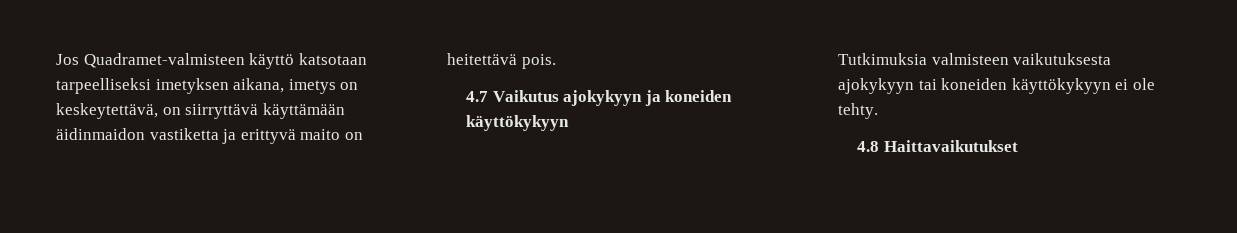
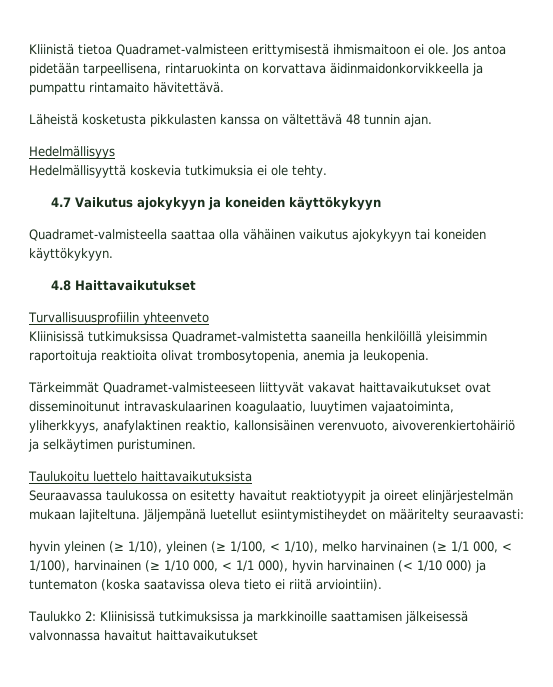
- Jos Quadramet-valmisteen käyttö katsotaan tarpeelliseksi imetyksen aikana, imetys on keskeytettävä, on siirryttävä käyttämään äidinmaidon vastiketta ja erittyvä maito on heitettävä pois.
+ Kliinistä tietoa Quadramet-valmisteen erittymisestä ihmismaitoon ei ole. Jos antoa pidetään tarpeellisena, rintaruokinta on korvattava äidinmaidonkorvikkeella ja pumpattu rintamaito hävitettävä.
+ Läheistä kosketusta pikkulasten kanssa on vältettävä 48 tunnin ajan.
+ Hedelmällisyys
+ Hedelmällisyyttä koskevia tutkimuksia ei ole tehty.
- Tutkimuksia valmisteen vaikutuksesta ajokykyyn tai koneiden käyttökykyyn ei ole tehty.
+ Quadramet-valmisteella saattaa olla vähäinen vaikutus ajokykyyn tai koneiden käyttökykyyn.
  4.8 Haittavaikutukset
+ Turvallisuusprofiilin yhteenveto
+ Kliinisissä tutkimuksissa Quadramet-valmistetta saaneilla henkilöillä yleisimmin raportoituja reaktioita olivat trombosytopenia, anemia ja leukopenia.
+ Tärkeimmät Quadramet-valmisteeseen liittyvät vakavat haittavaikutukset ovat disseminoitunut intravaskulaarinen koagulaatio, luuytimen vajaatoiminta, yliherkkyys, anafylaktinen reaktio, kallonsisäinen verenvuoto, aivoverenkiertohäiriö ja selkäytimen puristuminen.
+ Taulukoitu luettelo haittavaikutuksista
+ Seuraavassa taulukossa on esitetty havaitut reaktiotyypit ja oireet elinjärjestelmän mukaan lajiteltuna. Jäljempänä luetellut esiintymistiheydet on määritelty seuraavasti:
+ hyvin yleinen (≥ 1/10), yleinen (≥ 1/100, < 1/10), melko harvinainen (≥ 1/1 000, < 1/100), harvinainen (≥ 1/10 000, < 1/1 000), hyvin harvinainen (< 1/10 000) ja tuntematon (koska saatavissa oleva tieto ei riitä arviointiin).
+ Taulukko 2: Kliinisissä tutkimuksissa ja markkinoille saattamisen jälkeisessä valvonnassa havaitut haittavaikutukset

